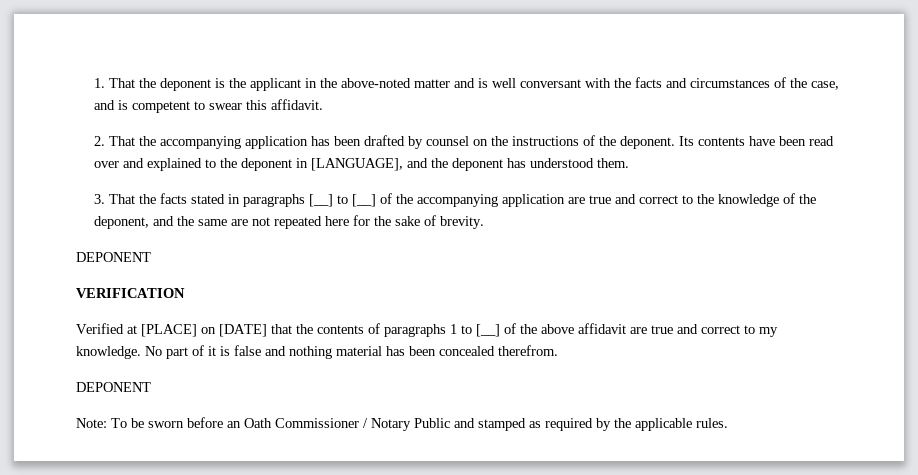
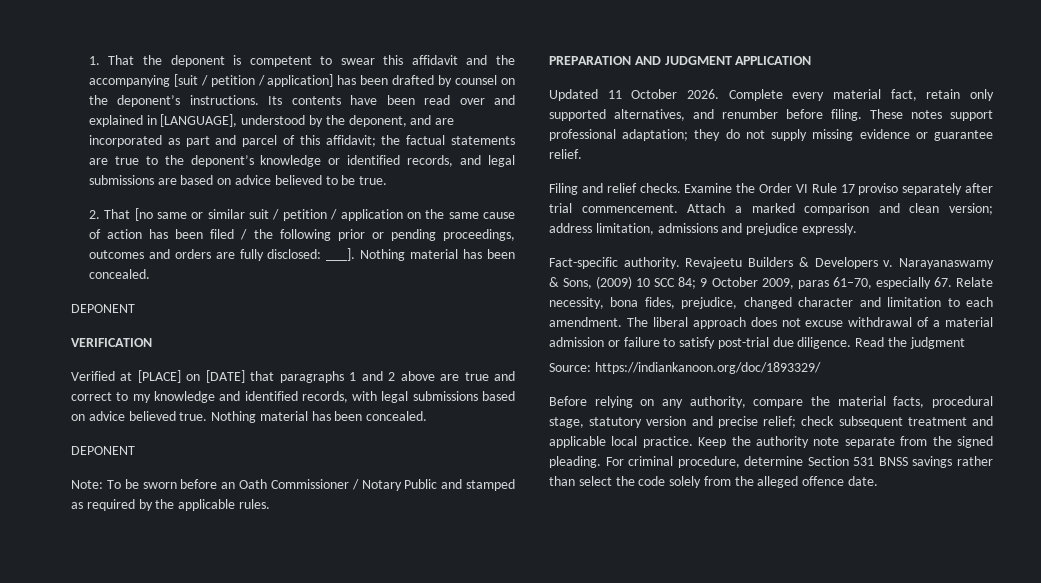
- 1. That the deponent is the applicant in the above-noted matter and is well conversant with the facts and circumstances of the case, and is competent to swear this affidavit.
- 2. That the accompanying application has been drafted by counsel on the instructions of the deponent.
+ 1. That the deponent is competent to swear this affidavit and the accompanying [suit / petition / application] has been drafted by counsel on the deponent’s instructions.
- Its contents have been read over and explained to the deponent in [LANGUAGE], and the deponent has understood them.
- 3. That the facts stated in paragraphs [__] to [__] of the accompanying application are true and correct to the knowledge of the deponent, and the same are not repeated here for the sake of brevity.
+ Its contents have been read over and explained in [LANGUAGE], understood by the deponent, and are incorporated as part and parcel of this affidavit; the factual statements are true to the deponent’s knowledge or identified records, and legal submissions are based on advice believed to be true.
+ 2. That [no same or similar suit / petition / application on the same cause of action has been filed / the following prior or pending proceedings, outcomes and orders are fully disclosed: ___]. Nothing material has been concealed.
- Verified at [PLACE] on [DATE] that the contents of paragraphs 1 to [__] of the above affidavit are true and correct to my knowledge. No part of it is false and nothing material has been concealed therefrom.
+ Verified at [PLACE] on [DATE] that paragraphs 1 and 2 above are true and correct to my knowledge and identified records, with legal submissions based on advice believed true. Nothing material has been concealed.
+ PREPARATION AND JUDGMENT APPLICATION
+ Updated 11 October 2026. Complete every material fact, retain only supported alternatives, and renumber before filing. These notes support professional adaptation; they do not supply missing evidence or guarantee relief.
+ Filing and relief checks. Examine the Order VI Rule 17 proviso separately after trial commencement. Attach a marked comparison and clean version; address limitation, admissions and prejudice expressly.
+ Fact-specific authority. Revajeetu Builders & Developers v. Narayanaswamy & Sons, (2009) 10 SCC 84; 9 October 2009, paras 61–70, especially 67. Relate necessity, bona fides, prejudice, changed character and limitation to each amendment. The liberal approach does not excuse withdrawal of a material admission or failure to satisfy post-trial due diligence. Read the judgment
+ Source: https://indiankanoon.org/doc/1893329/
+ Before relying on any authority, compare the material facts, procedural stage, statutory version and precise relief; check subsequent treatment and applicable local practice. Keep the authority note separate from the signed pleading. For criminal procedure, determine Section 531 BNSS savings rather than select the code solely from the alleged offence date.

